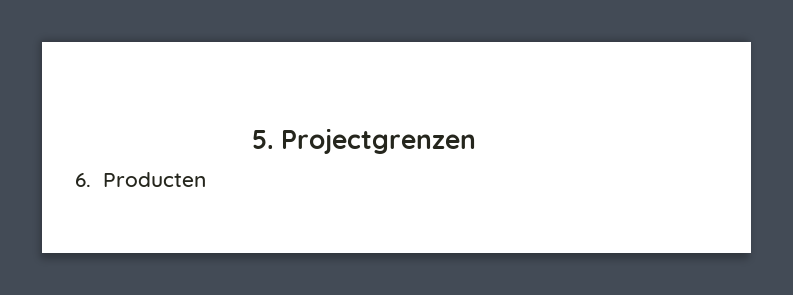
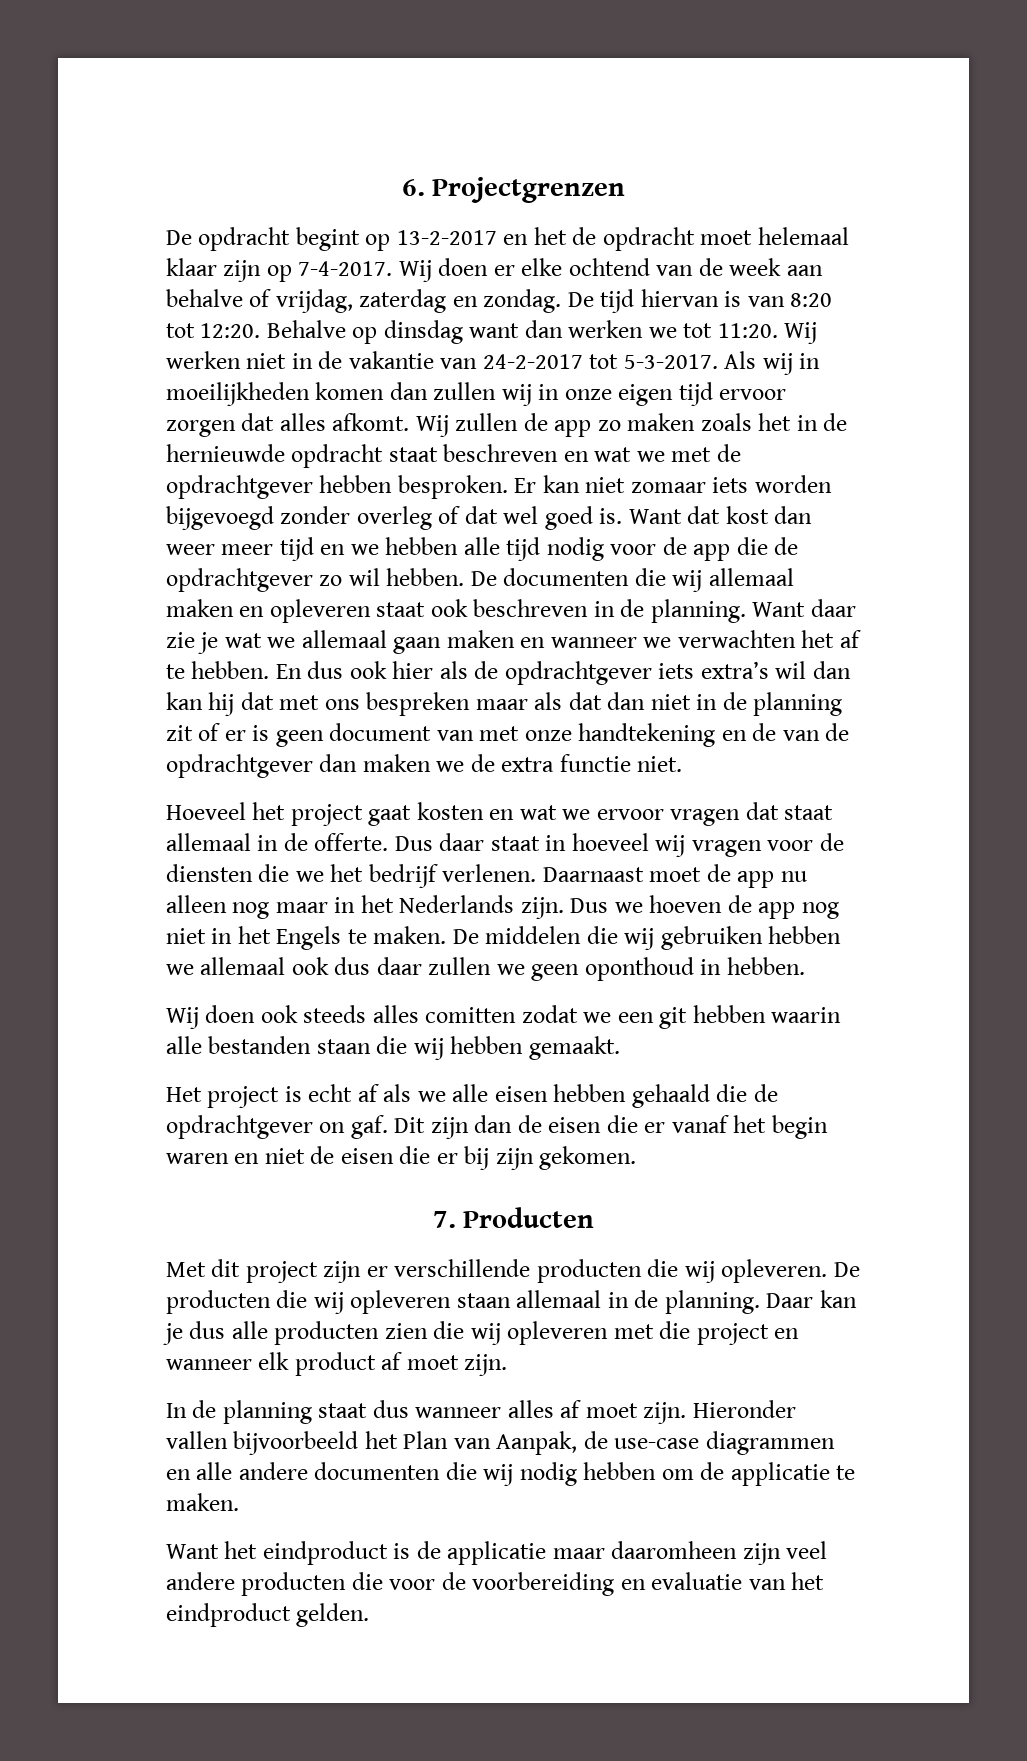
- 5. Projectgrenzen
+ 6. Projectgrenzen
- 6. Producten
+ De opdracht begint op 13-2-2017 en het de opdracht moet helemaal klaar zijn op 7-4-2017. Wij doen er elke ochtend van de week aan behalve of vrijdag, zaterdag en zondag. De tijd hiervan is van 8:20 tot 12:20. Behalve op dinsdag want dan werken we tot 11:20. Wij werken niet in de vakantie van 24-2-2017 tot 5-3-2017. Als wij in moeilijkheden komen dan zullen wij in onze eigen tijd ervoor zorgen dat alles afkomt. Wij zullen de app zo maken zoals het in de hernieuwde opdracht staat beschreven en wat we met de opdrachtgever hebben besproken. Er kan niet zomaar iets worden bijgevoegd zonder overleg of dat wel goed is. Want dat kost dan weer meer tijd en we hebben alle tijd nodig voor de app die de opdrachtgever zo wil hebben. De documenten die wij allemaal maken en opleveren staat ook beschreven in de planning. Want daar zie je wat we allemaal gaan maken en wanneer we verwachten het af te hebben. En dus ook hier als de opdrachtgever iets extra’s wil dan kan hij dat met ons bespreken maar als dat dan niet in de planning zit of er is geen document van met onze handtekening en de van de opdrachtgever dan maken we de extra functie niet.
+ Hoeveel het project gaat kosten en wat we ervoor vragen dat staat allemaal in de offerte. Dus daar staat in hoeveel wij vragen voor de diensten die we het bedrijf verlenen. Daarnaast moet de app nu alleen nog maar in het Nederlands zijn. Dus we hoeven de app nog niet in het Engels te maken. De middelen die wij gebruiken hebben we allemaal ook dus daar zullen we geen oponthoud in hebben.
+ Wij doen ook steeds alles comitten zodat we een git hebben waarin alle bestanden staan die wij hebben gemaakt.
+ Het project is echt af als we alle eisen hebben gehaald die de opdrachtgever on gaf. Dit zijn dan de eisen die er vanaf het begin waren en niet de eisen die er bij zijn gekomen.
+ 7. Producten
+ Met dit project zijn er verschillende producten die wij opleveren. De producten die wij opleveren staan allemaal in de planning. Daar kan je dus alle producten zien die wij opleveren met die project en wanneer elk product af moet zijn.
+ In de planning staat dus wanneer alles af moet zijn. Hieronder vallen bijvoorbeeld het Plan van Aanpak, de use-case diagrammen en alle andere documenten die wij nodig hebben om de applicatie te maken.
+ Want het eindproduct is de applicatie maar daaromheen zijn veel andere producten die voor de voorbereiding en evaluatie van het eindproduct gelden.

